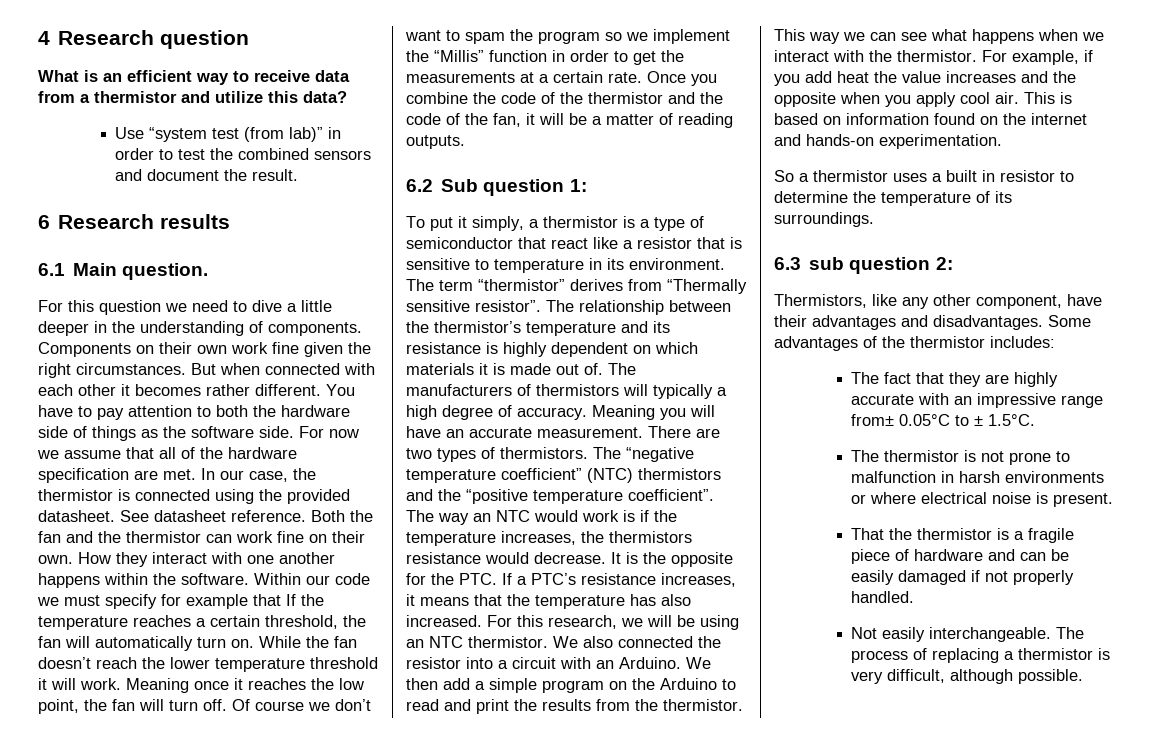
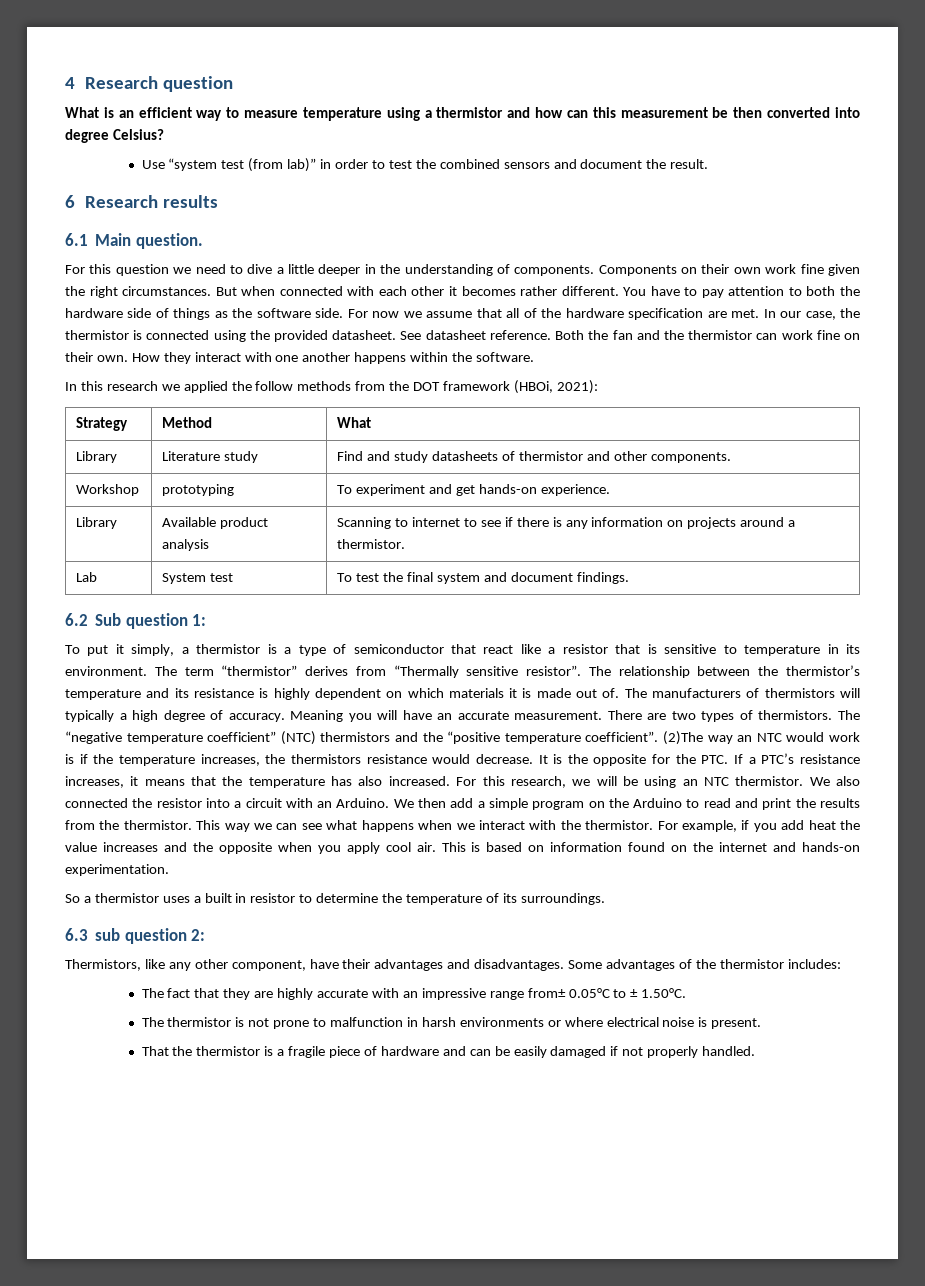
- What is an efficient way to receive data from a thermistor and utilize this data?
+ What is an efficient way to measure temperature using a thermistor and how can this measurement be then converted into degree Celsius?
- How they interact with one another happens within the software. Within our code we must specify for example that If the temperature reaches a certain threshold, the fan will automatically turn on. While the fan doesn’t reach the lower temperature threshold it will work. Meaning once it reaches the low point, the fan will turn off. Of course we don’t want to spam the program so we implement the “Millis” function in order to get the measurements at a certain rate. Once you combine the code of the thermistor and the code of the fan, it will be a matter of reading outputs.
+ How they interact with one another happens within the software.
+ In this research we applied the follow methods from the DOT framework (HBOi, 2021):
+ Strategy | Method | What
+ Library | Literature study | Find and study datasheets of thermistor and other components.
+ Workshop | prototyping | To experiment and get hands-on experience.
+ Library | Available product analysis | Scanning to internet to see if there is any information on projects around a thermistor.
+ Lab | System test | To test the final system and document findings.
- The way an NTC would work is if the temperature increases, the thermistors resistance would decrease.
+ (2)The way an NTC would work is if the temperature increases, the thermistors resistance would decrease.
- The fact that they are highly accurate with an impressive range from± 0.05°C to ± 1.5°C.
+ The fact that they are highly accurate with an impressive range from± 0.05°C to ± 1.50°C.
- Not easily interchangeable. The process of replacing a thermistor is very difficult, although possible.

